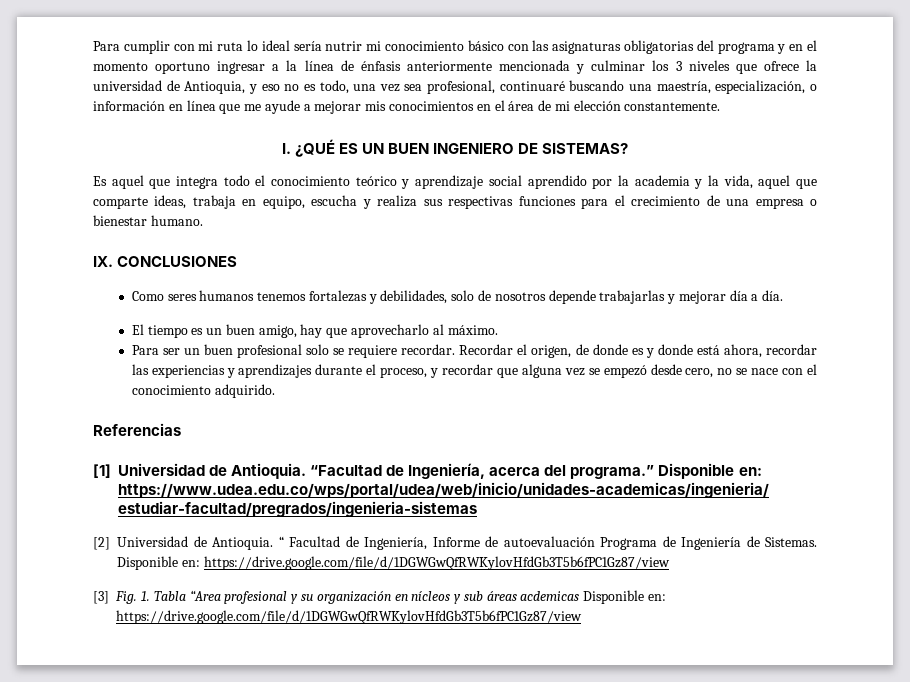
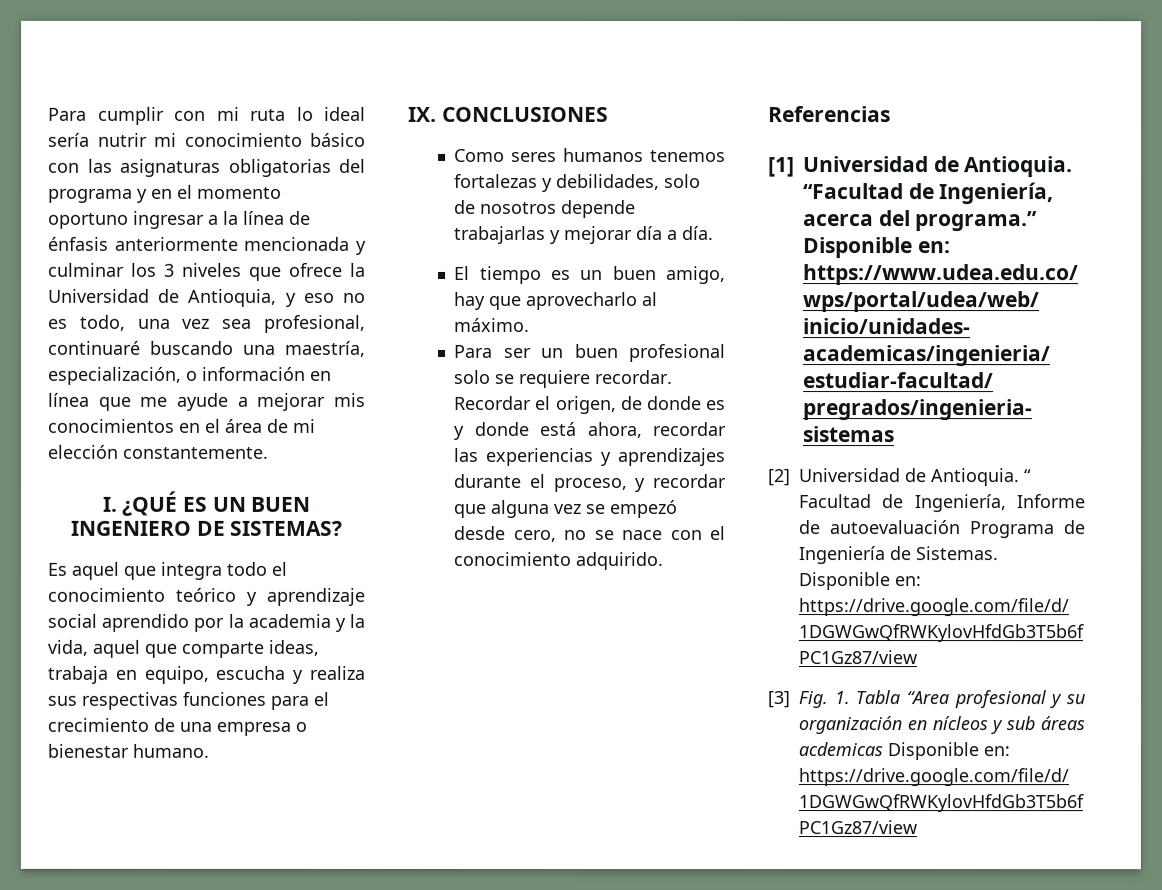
- Para cumplir con mi ruta lo ideal sería nutrir mi conocimiento básico con las asignaturas obligatorias del programa y en el momento oportuno ingresar a la línea de énfasis anteriormente mencionada y culminar los 3 niveles que ofrece la universidad de Antioquia, y eso no es todo, una vez sea profesional, continuaré buscando una maestría, especialización, o información en línea que me ayude a mejorar mis conocimientos en el área de mi elección constantemente.
+ Para cumplir con mi ruta lo ideal sería nutrir mi conocimiento básico con las asignaturas obligatorias del programa y en el momento oportuno ingresar a la línea de énfasis anteriormente mencionada y culminar los 3 niveles que ofrece la Universidad de Antioquia, y eso no es todo, una vez sea profesional, continuaré buscando una maestría, especialización, o información en línea que me ayude a mejorar mis conocimientos en el área de mi elección constantemente.

